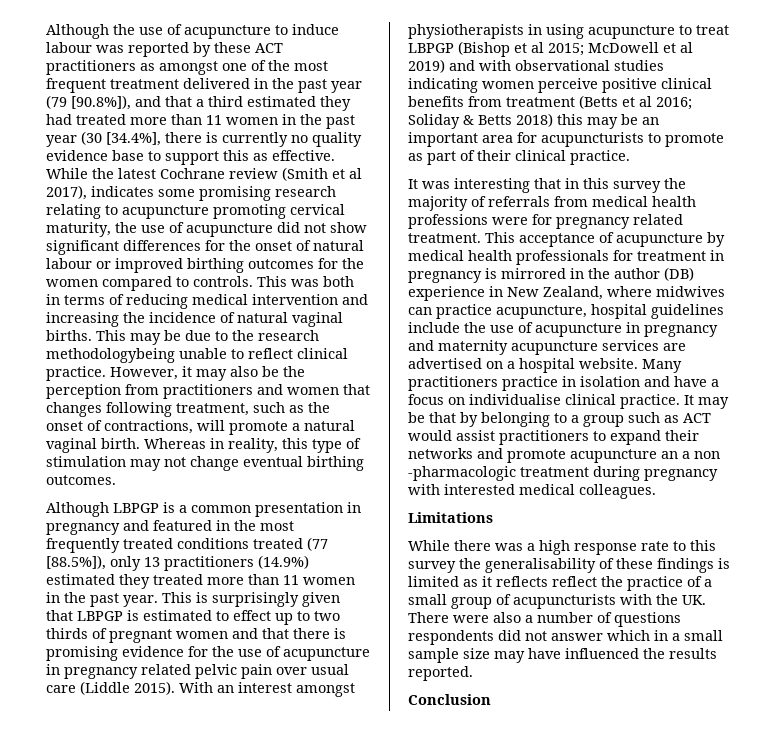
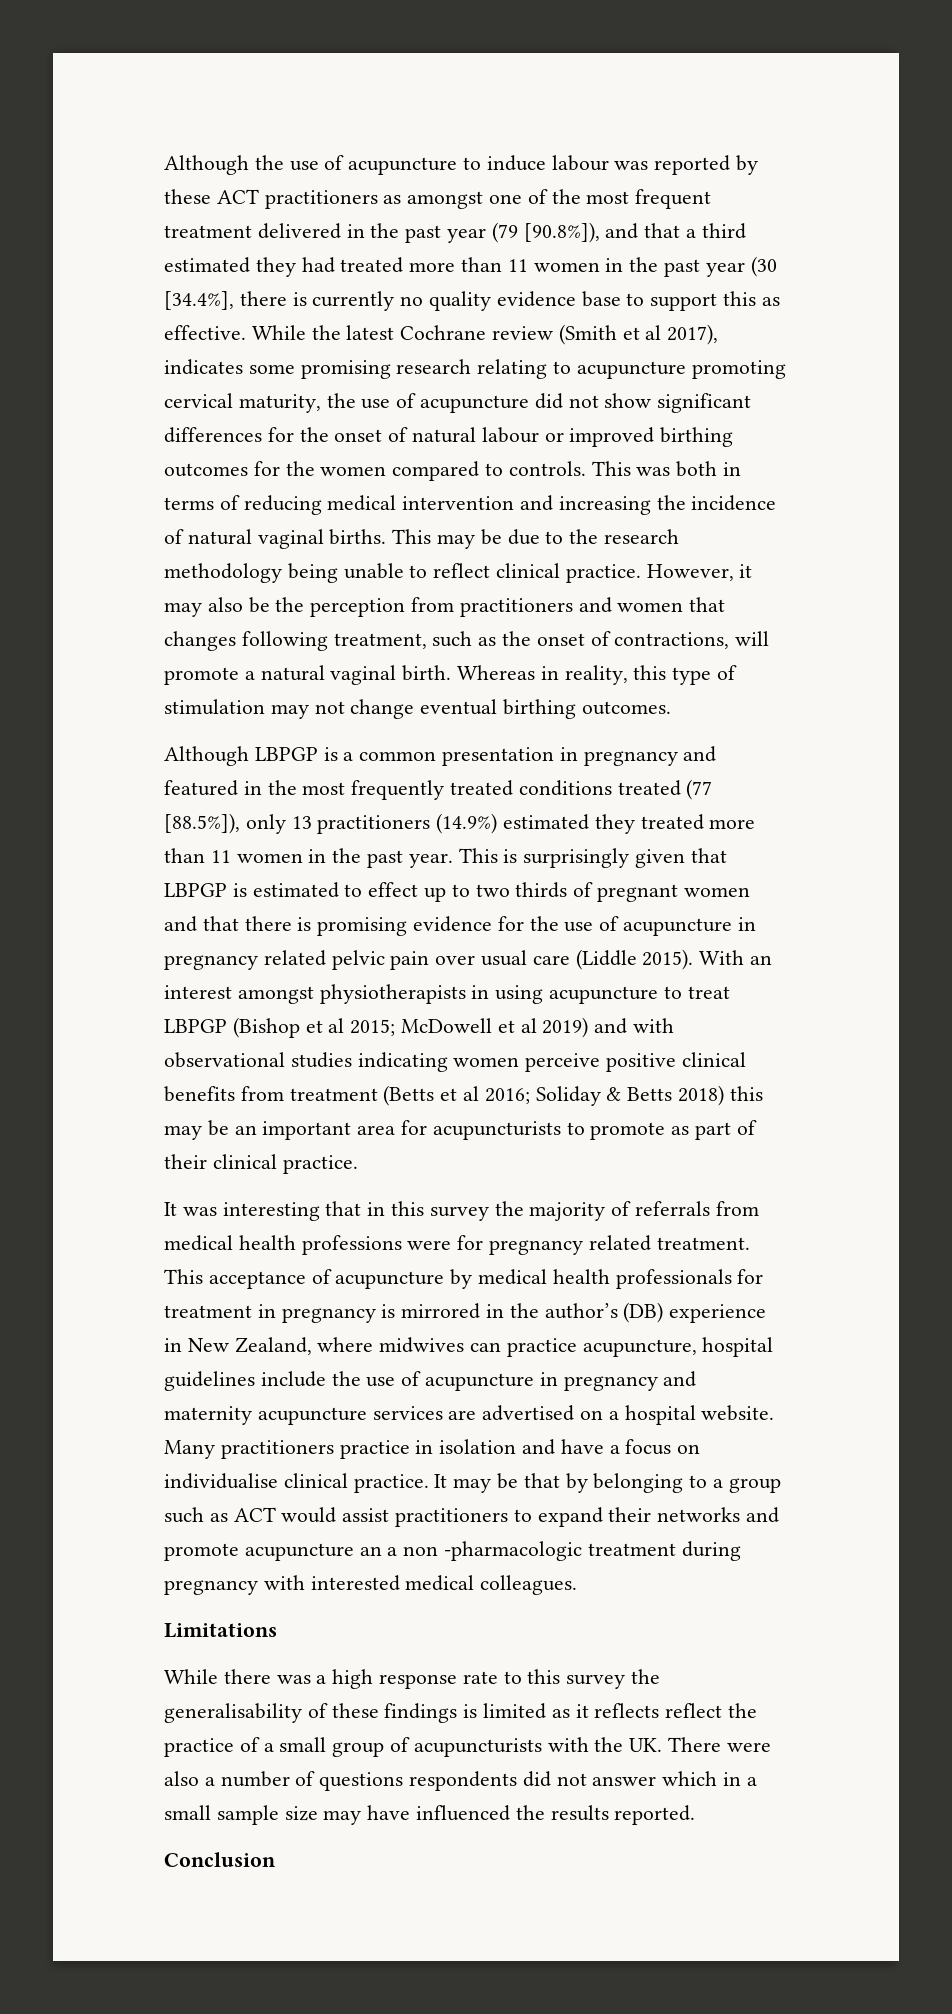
- This may be due to the research methodologybeing unable to reflect clinical practice.
+ This may be due to the research methodology being unable to reflect clinical practice.
- This acceptance of acupuncture by medical health professionals for treatment in pregnancy is mirrored in the author (DB) experience in New Zealand, where midwives can practice acupuncture, hospital guidelines include the use of acupuncture in pregnancy and maternity acupuncture services are advertised on a hospital website.
+ This acceptance of acupuncture by medical health professionals for treatment in pregnancy is mirrored in the author’s (DB) experience in New Zealand, where midwives can practice acupuncture, hospital guidelines include the use of acupuncture in pregnancy and maternity acupuncture services are advertised on a hospital website.

